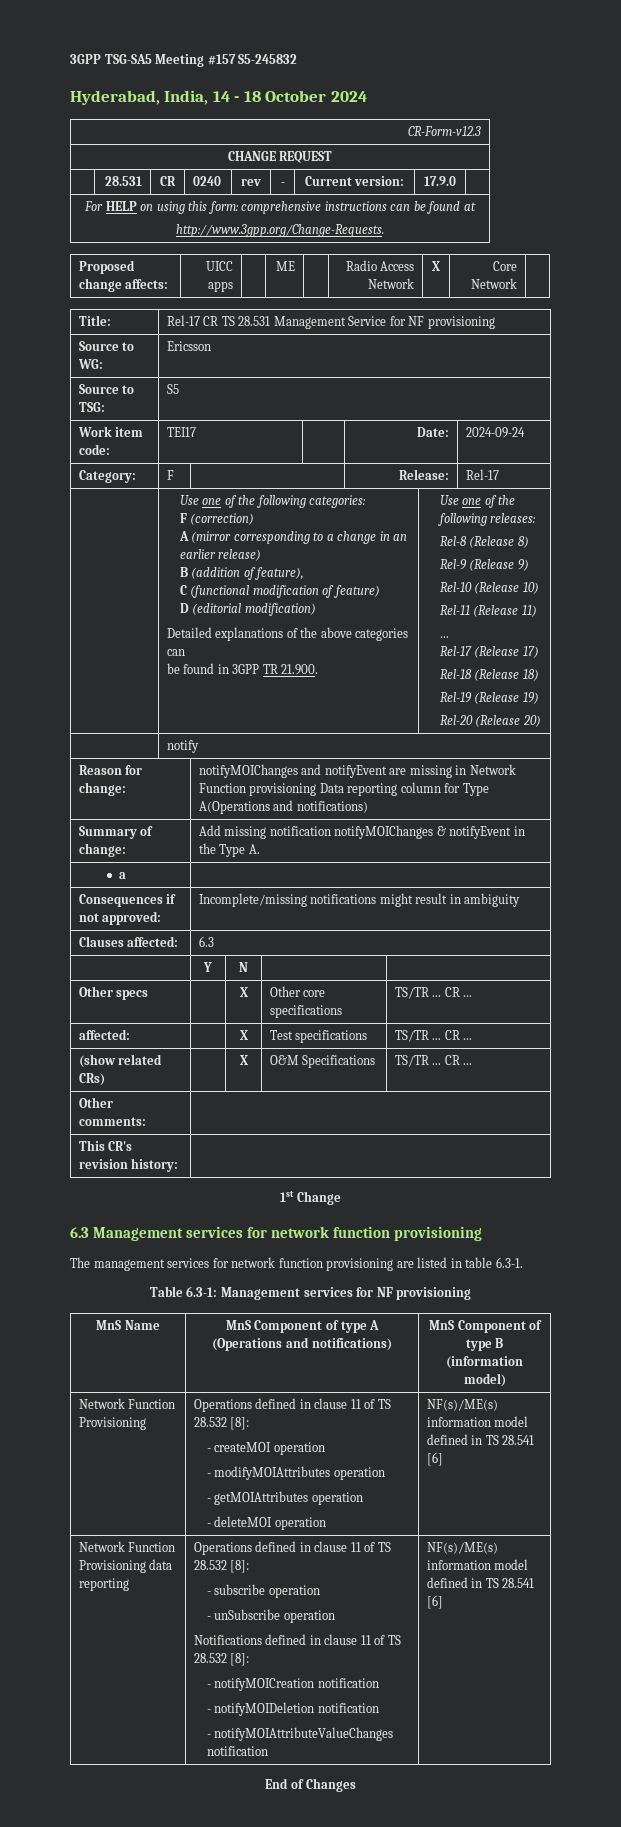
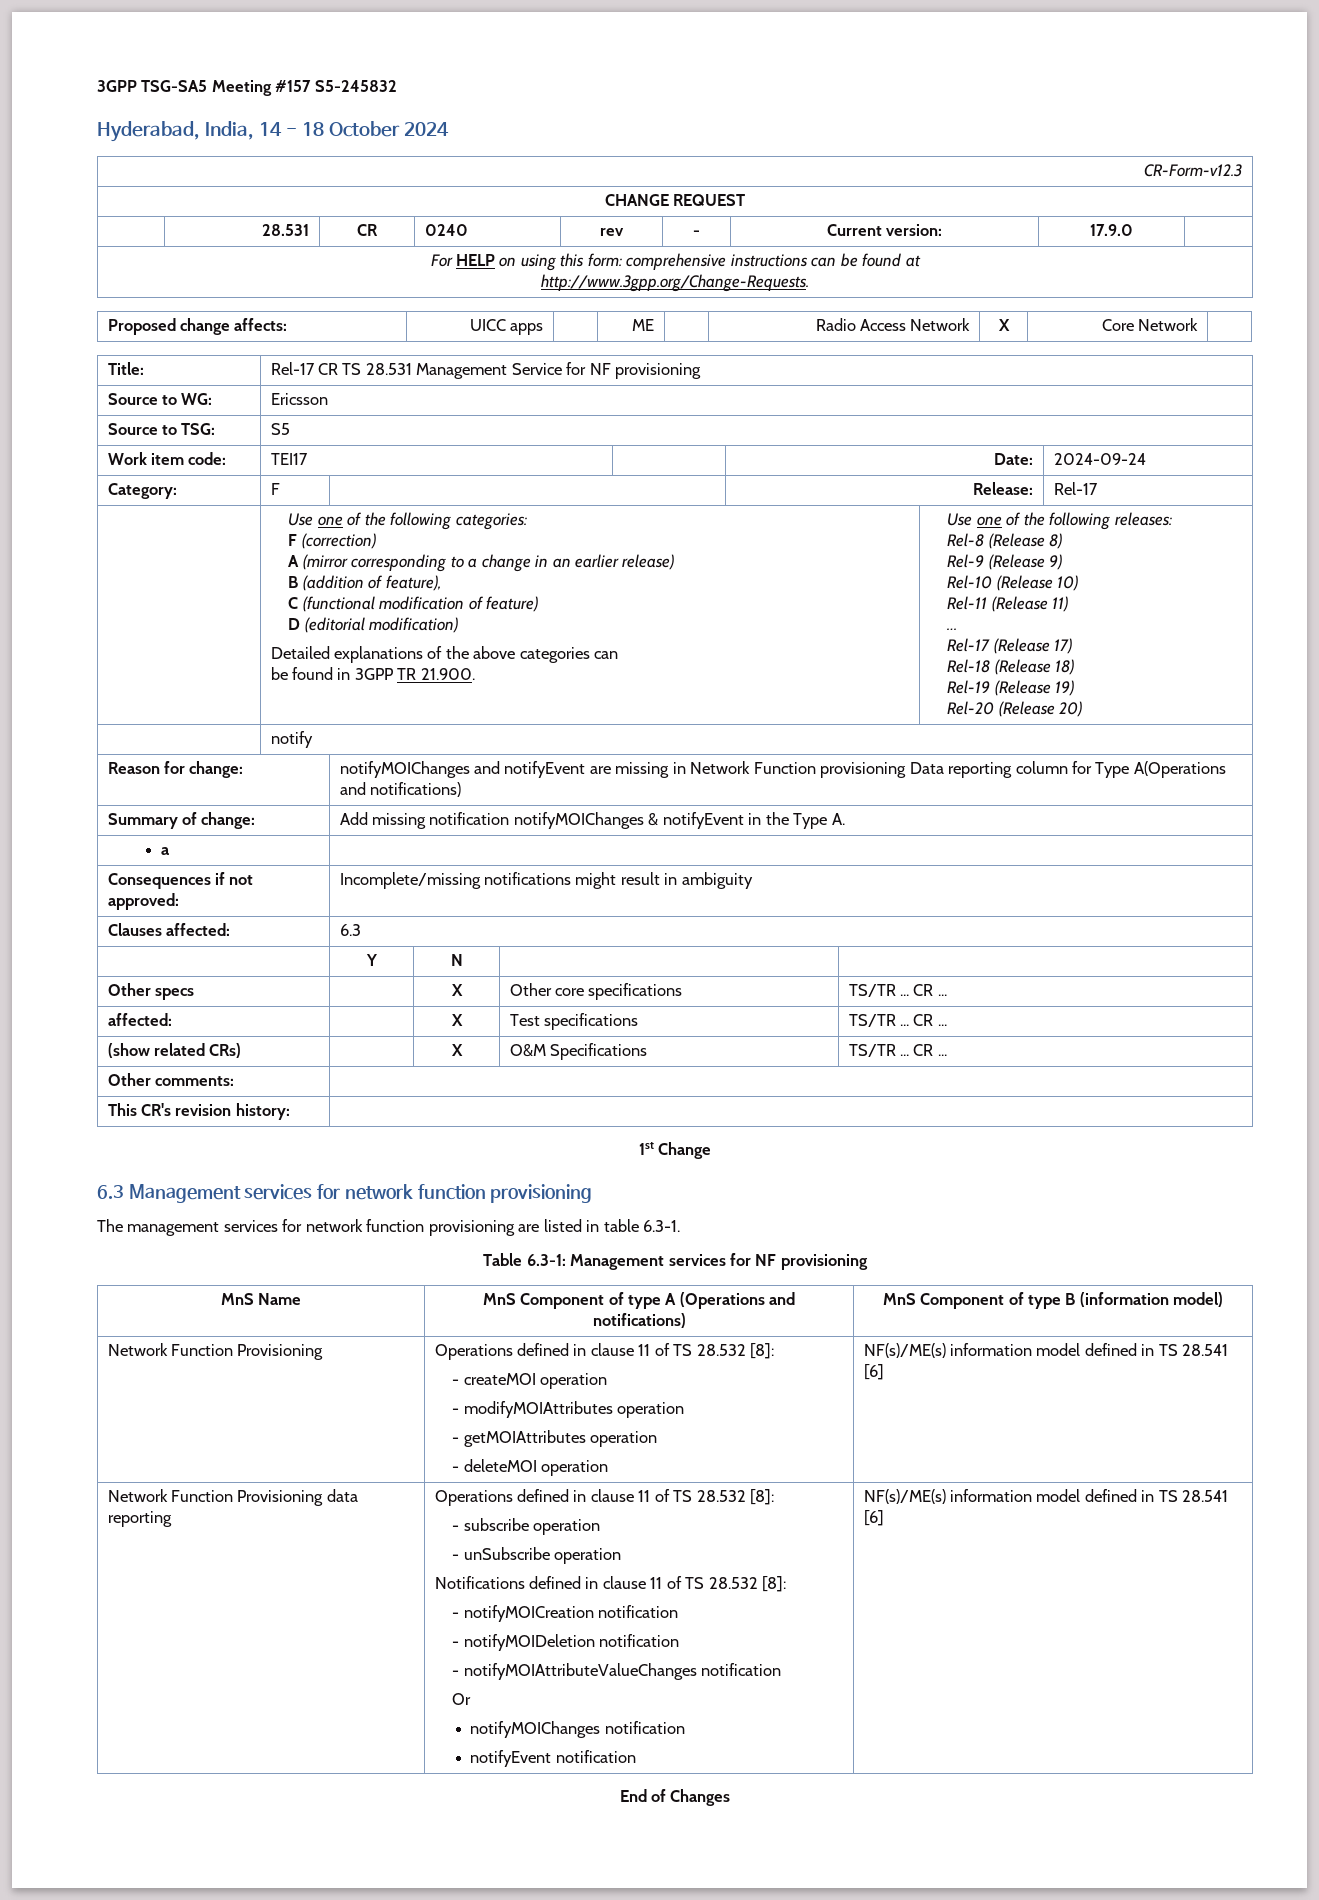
+ Or
+ notifyMOIChanges notification
+ notifyEvent notification

